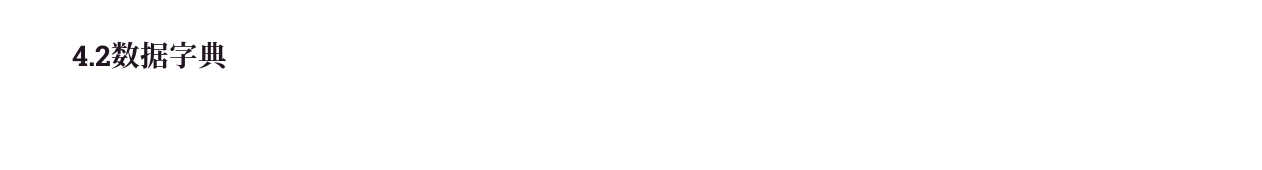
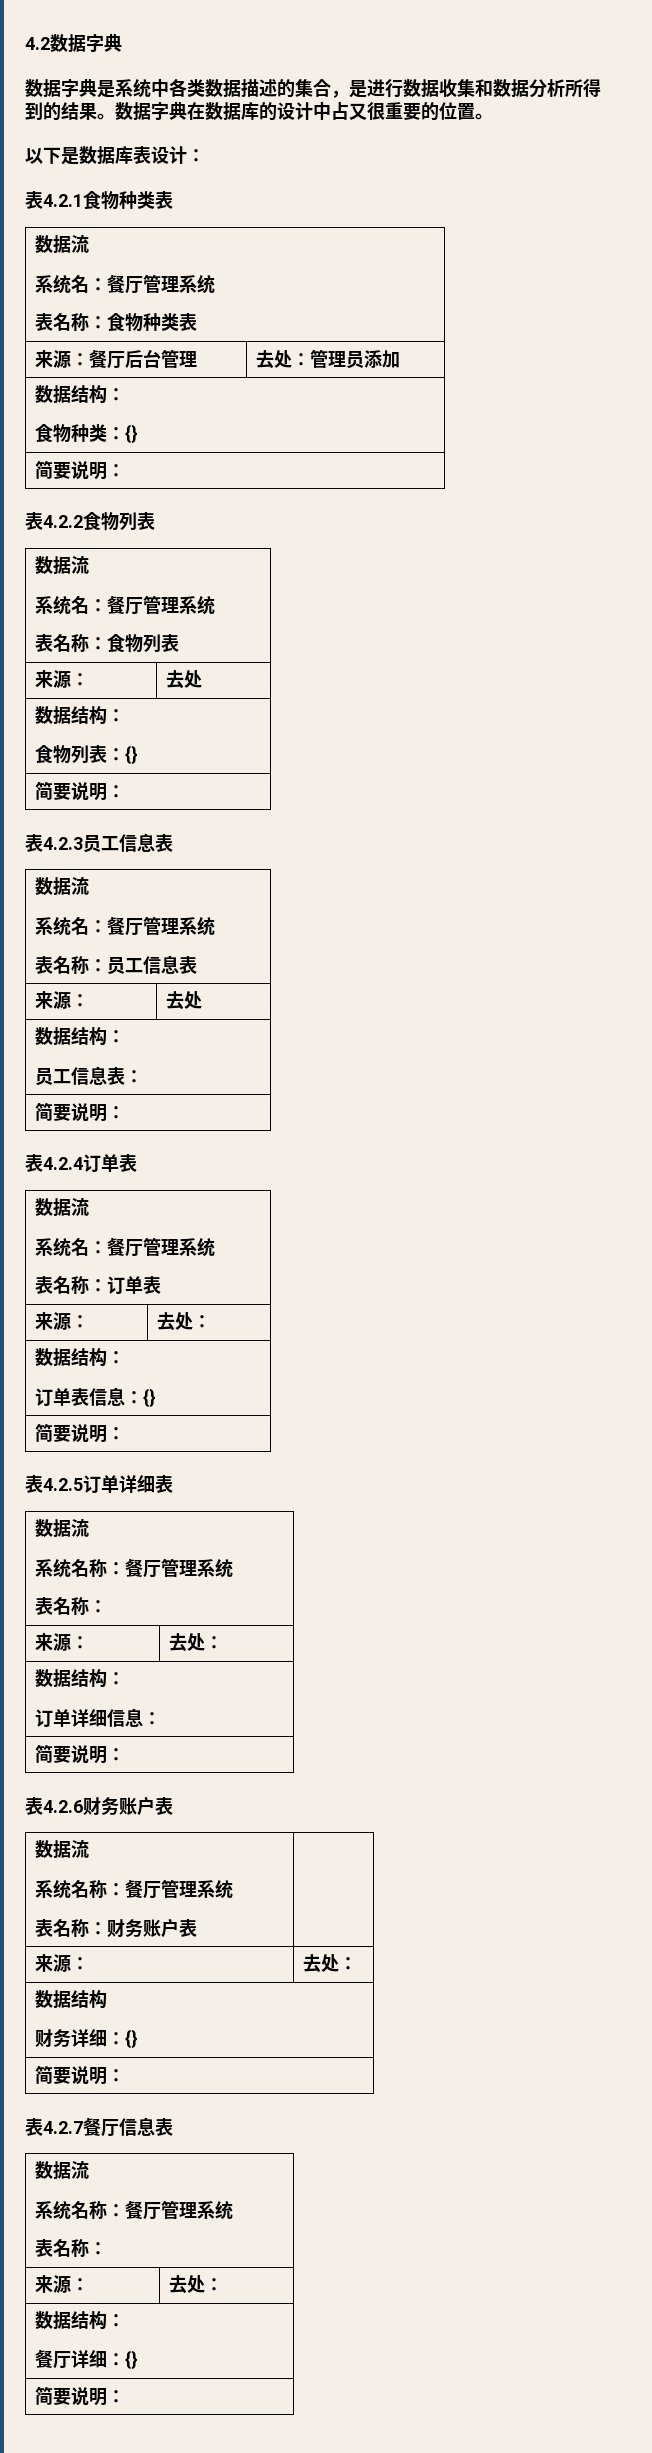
+ 数据字典是系统中各类数据描述的集合，是进行数据收集和数据分析所得到的结果。数据字典在数据库的设计中占又很重要的位置。
+ 以下是数据库表设计：
+ 表4.2.1食物种类表
+ 数据流
+ 系统名：餐厅管理系统
+ 表名称：食物种类表
+ 来源：餐厅后台管理 | 去处：管理员添加
+ 数据结构：
+ 食物种类：{}
+ 简要说明：
+ 表4.2.2食物列表
+ 数据流
+ 系统名：餐厅管理系统
+ 表名称：食物列表
+ 来源： | 去处
+ 数据结构：
+ 食物列表：{}
+ 简要说明：
+ 表4.2.3员工信息表
+ 数据流
+ 系统名：餐厅管理系统
+ 表名称：员工信息表
+ 来源： | 去处
+ 数据结构：
+ 员工信息表：
+ 简要说明：
+ 表4.2.4订单表
+ 数据流
+ 系统名：餐厅管理系统
+ 表名称：订单表
+ 来源： | 去处：
+ 数据结构：
+ 订单表信息：{}
+ 简要说明：
+ 表4.2.5订单详细表
+ 数据流
+ 系统名称：餐厅管理系统
+ 表名称：
+ 来源： | 去处：
+ 数据结构：
+ 订单详细信息：
+ 简要说明：
+ 表4.2.6财务账户表
+ 数据流
+ 系统名称：餐厅管理系统
+ 表名称：财务账户表 |
+ 来源： | 去处：
+ 数据结构
+ 财务详细：{}
+ 简要说明：
+ 表4.2.7餐厅信息表
+ 数据流
+ 系统名称：餐厅管理系统
+ 表名称：
+ 来源： | 去处：
+ 数据结构：
+ 餐厅详细：{}
+ 简要说明：

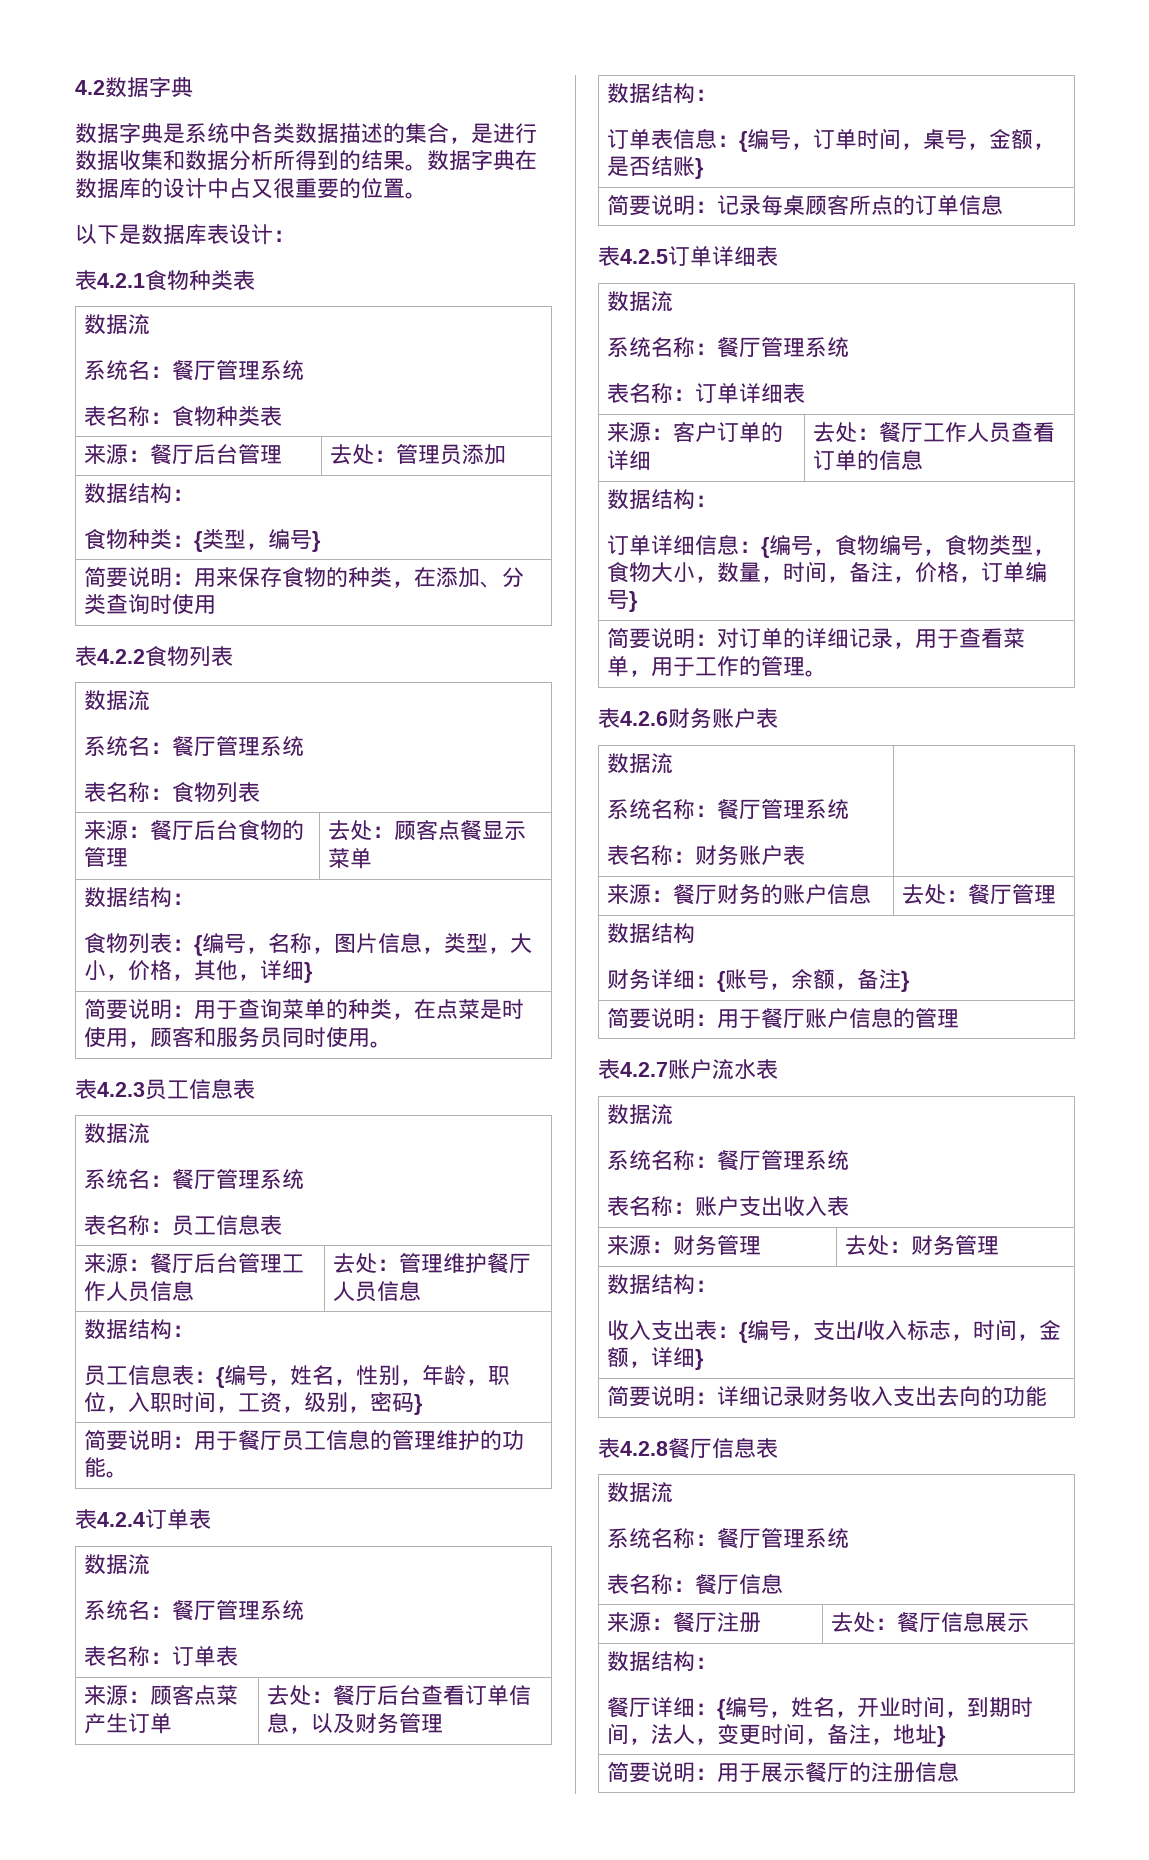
  来源：餐厅后台管理 | 去处：管理员添加
  数据结构：
- 食物种类：{}
- 简要说明：
+ 食物种类：{类型，编号}
+ 简要说明：用来保存食物的种类，在添加、分类查询时使用
  表4.2.2食物列表
  数据流
  系统名：餐厅管理系统
  表名称：食物列表
- 来源： | 去处
+ 来源：餐厅后台食物的管理 | 去处：顾客点餐显示菜单
  数据结构：
- 食物列表：{}
- 简要说明：
+ 食物列表：{编号，名称，图片信息，类型，大小，价格，其他，详细}
+ 简要说明：用于查询菜单的种类，在点菜是时使用，顾客和服务员同时使用。
  表4.2.3员工信息表
  数据流
  系统名：餐厅管理系统
  表名称：员工信息表
- 来源： | 去处
+ 来源：餐厅后台管理工作人员信息 | 去处：管理维护餐厅人员信息
  数据结构：
- 员工信息表：
- 简要说明：
+ 员工信息表：{编号，姓名，性别，年龄，职位，入职时间，工资，级别，密码}
+ 简要说明：用于餐厅员工信息的管理维护的功能。
  表4.2.4订单表
  数据流
  系统名：餐厅管理系统
  表名称：订单表
- 来源： | 去处：
+ 来源：顾客点菜产生订单 | 去处：餐厅后台查看订单信息，以及财务管理
  数据结构：
- 订单表信息：{}
- 简要说明：
+ 订单表信息：{编号，订单时间，桌号，金额，是否结账}
+ 简要说明：记录每桌顾客所点的订单信息
  表4.2.5订单详细表
  数据流
  系统名称：餐厅管理系统
- 表名称：
- 来源： | 去处：
+ 表名称：订单详细表
+ 来源：客户订单的详细 | 去处：餐厅工作人员查看订单的信息
  数据结构：
- 订单详细信息：
- 简要说明：
+ 订单详细信息：{编号，食物编号，食物类型，食物大小，数量，时间，备注，价格，订单编号}
+ 简要说明：对订单的详细记录，用于查看菜单，用于工作的管理。
  表4.2.6财务账户表
  数据流
  系统名称：餐厅管理系统
  表名称：财务账户表 |
- 来源： | 去处：
+ 来源：餐厅财务的账户信息 | 去处：餐厅管理
  数据结构
- 财务详细：{}
- 简要说明：
- 表4.2.7餐厅信息表
+ 财务详细：{账号，余额，备注}
+ 简要说明：用于餐厅账户信息的管理
+ 表4.2.7账户流水表
  数据流
  系统名称：餐厅管理系统
- 表名称：
- 来源： | 去处：
+ 表名称：账户支出收入表
+ 来源：财务管理 | 去处：财务管理
  数据结构：
- 餐厅详细：{}
- 简要说明：
+ 收入支出表：{编号，支出/收入标志，时间，金额，详细}
+ 简要说明：详细记录财务收入支出去向的功能
+ 表4.2.8餐厅信息表
+ 数据流
+ 系统名称：餐厅管理系统
+ 表名称：餐厅信息
+ 来源：餐厅注册 | 去处：餐厅信息展示
+ 数据结构：
+ 餐厅详细：{编号，姓名，开业时间，到期时间，法人，变更时间，备注，地址}
+ 简要说明：用于展示餐厅的注册信息

